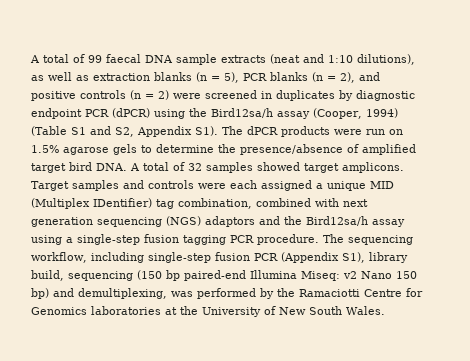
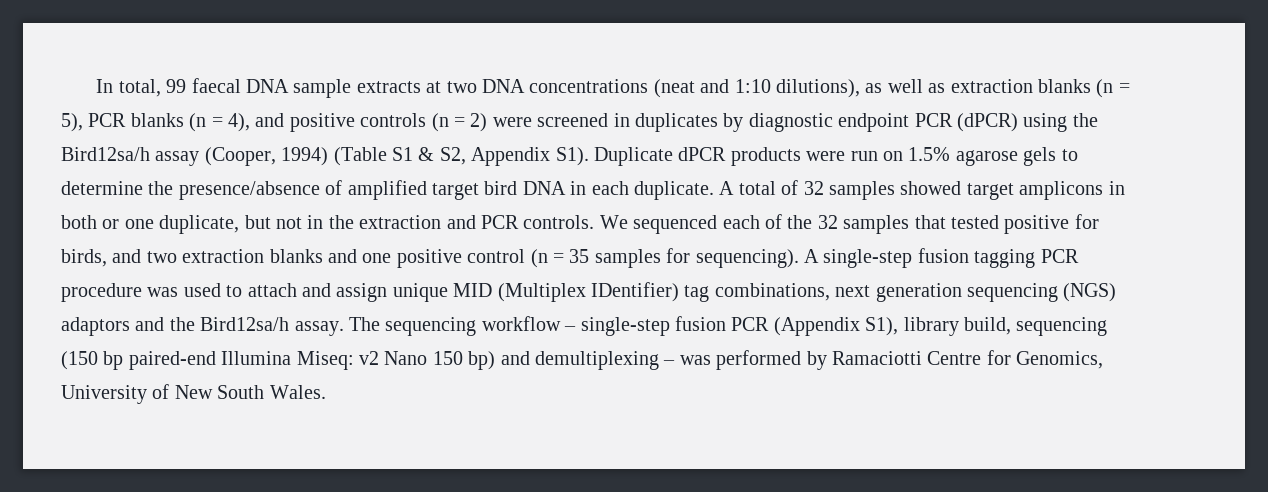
- A total of 99 faecal DNA sample extracts (neat and 1:10 dilutions), as well as extraction blanks (n = 5), PCR blanks (n = 2), and positive controls (n = 2) were screened in duplicates by diagnostic endpoint PCR (dPCR) using the Bird12sa/h assay (Cooper, 1994) (Table S1 and S2, Appendix S1). The dPCR products were run on 1.5% agarose gels to determine the presence/absence of amplified target bird DNA. A total of 32 samples showed target amplicons. Target samples and controls were each assigned a unique MID (Multiplex IDentifier) tag combination, combined with next generation sequencing (NGS) adaptors and the Bird12sa/h assay using a single-step fusion tagging PCR procedure. The sequencing workflow, including single-step fusion PCR (Appendix S1), library build, sequencing (150 bp paired-end Illumina Miseq:
+ In total, 99 faecal DNA sample extracts at two DNA concentrations (neat and 1:10 dilutions), as well as extraction blanks (n = 5), PCR blanks (n = 4), and positive controls (n = 2) were screened in duplicates by diagnostic endpoint PCR (dPCR) using the Bird12sa/h assay (Cooper, 1994) (Table S1 & S2, Appendix S1). Duplicate dPCR products were run on 1.5% agarose gels to determine the presence/absence of amplified target bird DNA in each duplicate. A total of 32 samples showed target amplicons in both or one duplicate, but not in the extraction and PCR controls. We sequenced each of the 32 samples that tested positive for birds, and two extraction blanks and one positive control (n = 35 samples for sequencing). A single-step fusion tagging PCR procedure was used to attach and assign unique MID (Multiplex IDentifier) tag combinations, next generation sequencing (NGS) adaptors and the Bird12sa/h assay. The sequencing workflow – single-step fusion PCR (Appendix S1), library build, sequencing (150 bp paired-end Illumina Miseq:
- v2 Nano 150 bp) and demultiplexing, was performed by the Ramaciotti Centre for Genomics laboratories at the University of New South Wales.
+ v2 Nano 150 bp) and demultiplexing – was performed by Ramaciotti Centre for Genomics, University of New South Wales.

